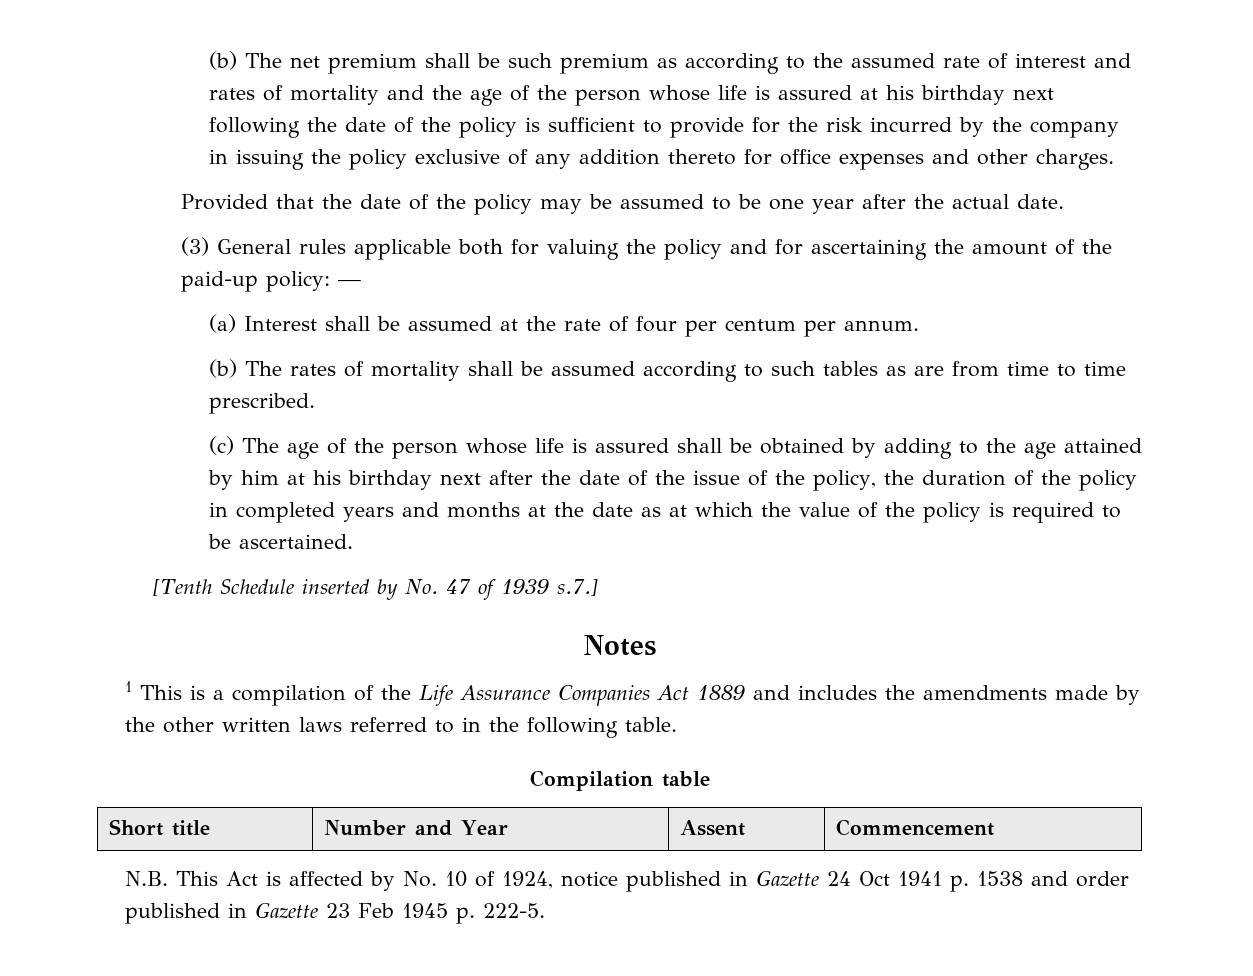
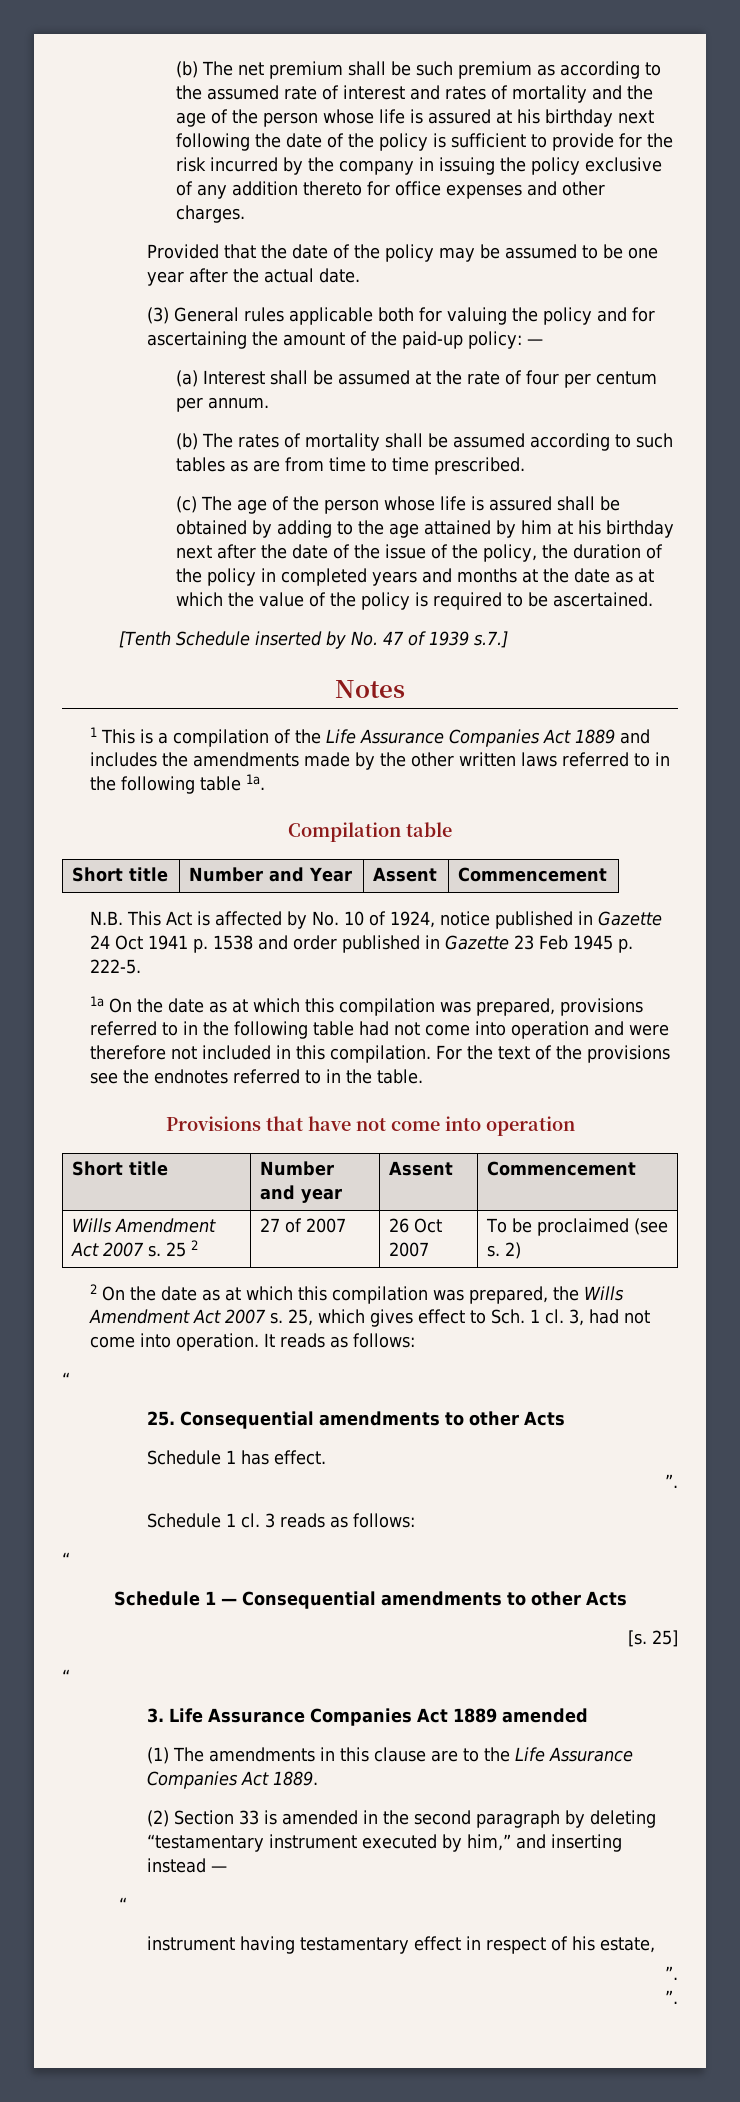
- 1 This is a compilation of the Life Assurance Companies Act 1889 and includes the amendments made by the other written laws referred to in the following table.
+ 1 This is a compilation of the Life Assurance Companies Act 1889 and includes the amendments made by the other written laws referred to in the following table 1a.
+ 1a On the date as at which this compilation was prepared, provisions referred to in the following table had not come into operation and were therefore not included in this compilation. For the text of the provisions see the endnotes referred to in the table.
+ Provisions that have not come into operation
+ Short title | Number and year | Assent | Commencement
+ Wills Amendment Act 2007 s. 25 2 | 27 of 2007 | 26 Oct 2007 | To be proclaimed (see s. 2)
+ 2 On the date as at which this compilation was prepared, the Wills Amendment Act 2007 s. 25, which gives effect to Sch. 1 cl. 3, had not come into operation. It reads as follows:
+ “
+ 25. Consequential amendments to other Acts
+ Schedule 1 has effect.
+ ”.
+ Schedule 1 cl. 3 reads as follows:
+ “
+ Schedule 1 — Consequential amendments to other Acts
+ [s. 25]
+ “
+ 3. Life Assurance Companies Act 1889 amended
+ (1) The amendments in this clause are to the Life Assurance Companies Act 1889.
+ (2) Section 33 is amended in the second paragraph by deleting “testamentary instrument executed by him,” and inserting instead —
+ “
+ instrument having testamentary effect in respect of his estate,
+ ”.
+ ”.

